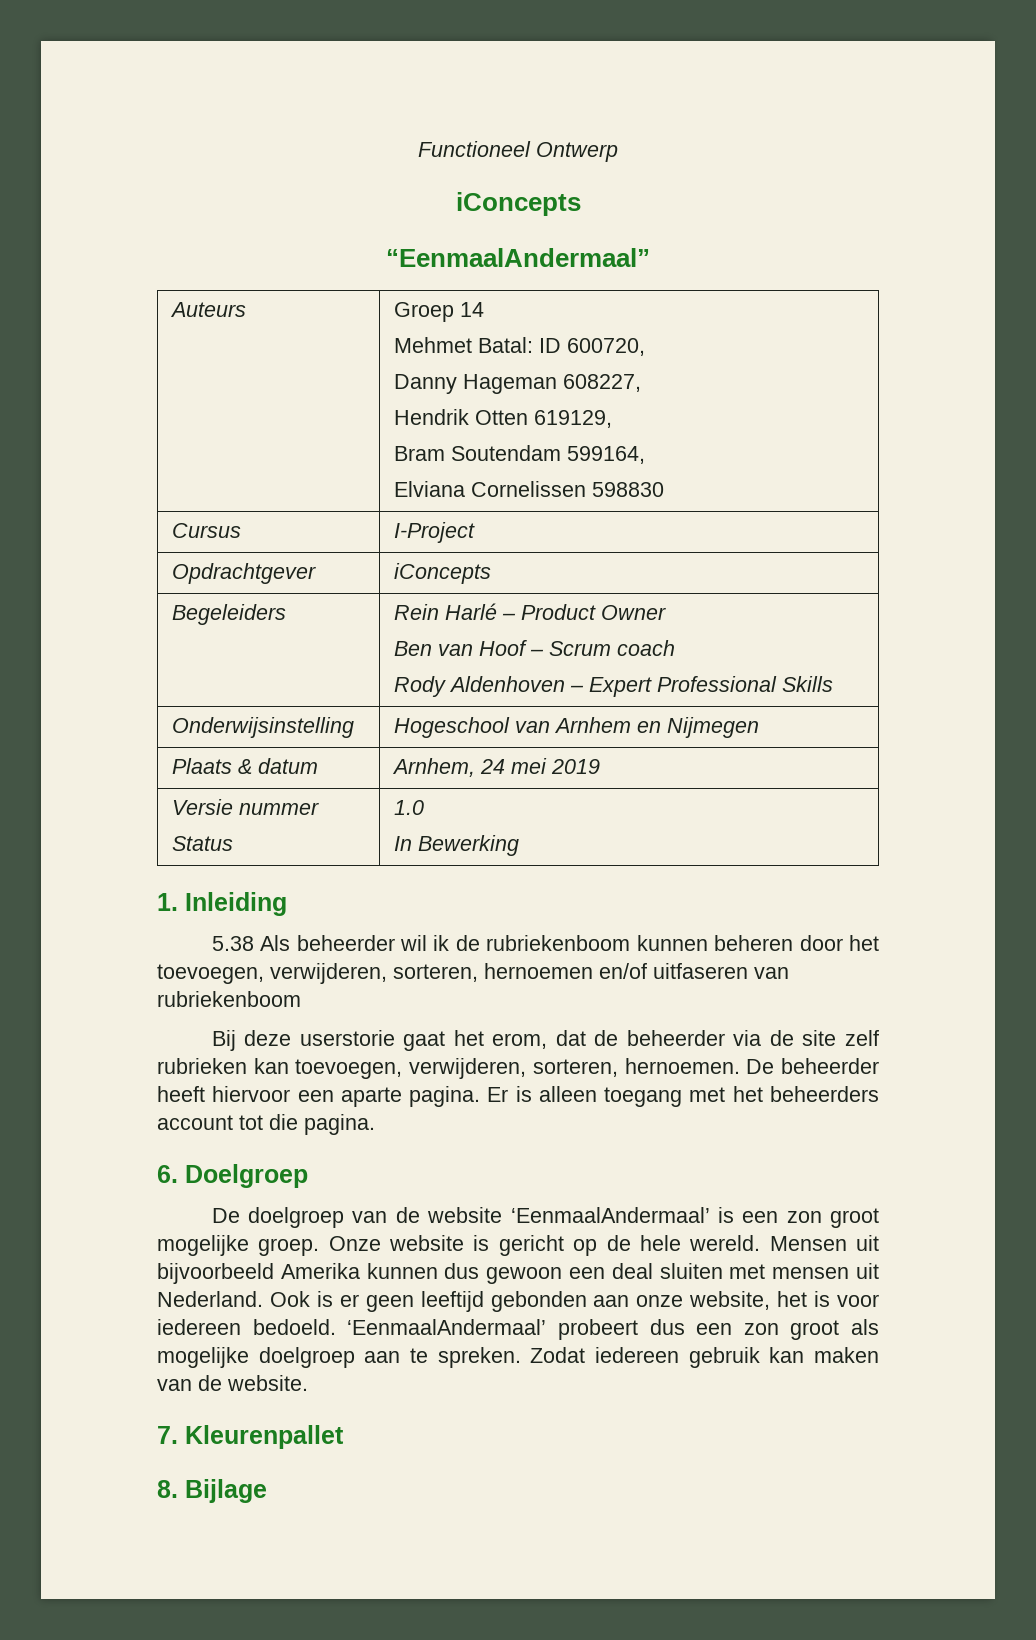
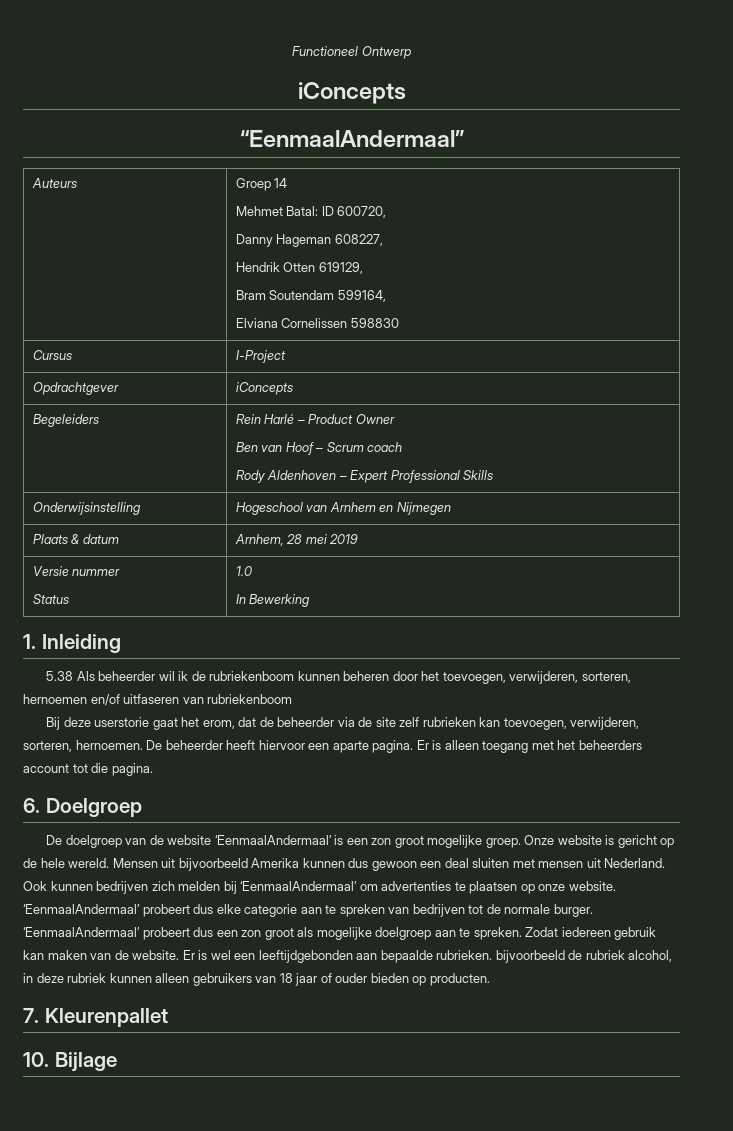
- Plaats & datum | Arnhem, 24 mei 2019
+ Plaats & datum | Arnhem, 28 mei 2019
- Ook is er geen leeftijd gebonden aan onze website, het is voor iedereen bedoeld.
+ Ook kunnen bedrijven zich melden bij ‘EenmaalAndermaal’ om advertenties te plaatsen op onze website. ‘EenmaalAndermaal’ probeert dus elke categorie aan te spreken van bedrijven tot de normale burger.
+ Er is wel een leeftijdgebonden aan bepaalde rubrieken. bijvoorbeeld de rubriek alcohol, in deze rubriek kunnen alleen gebruikers van 18 jaar of ouder bieden op producten.
- 8. Bijlage
+ 10. Bijlage

